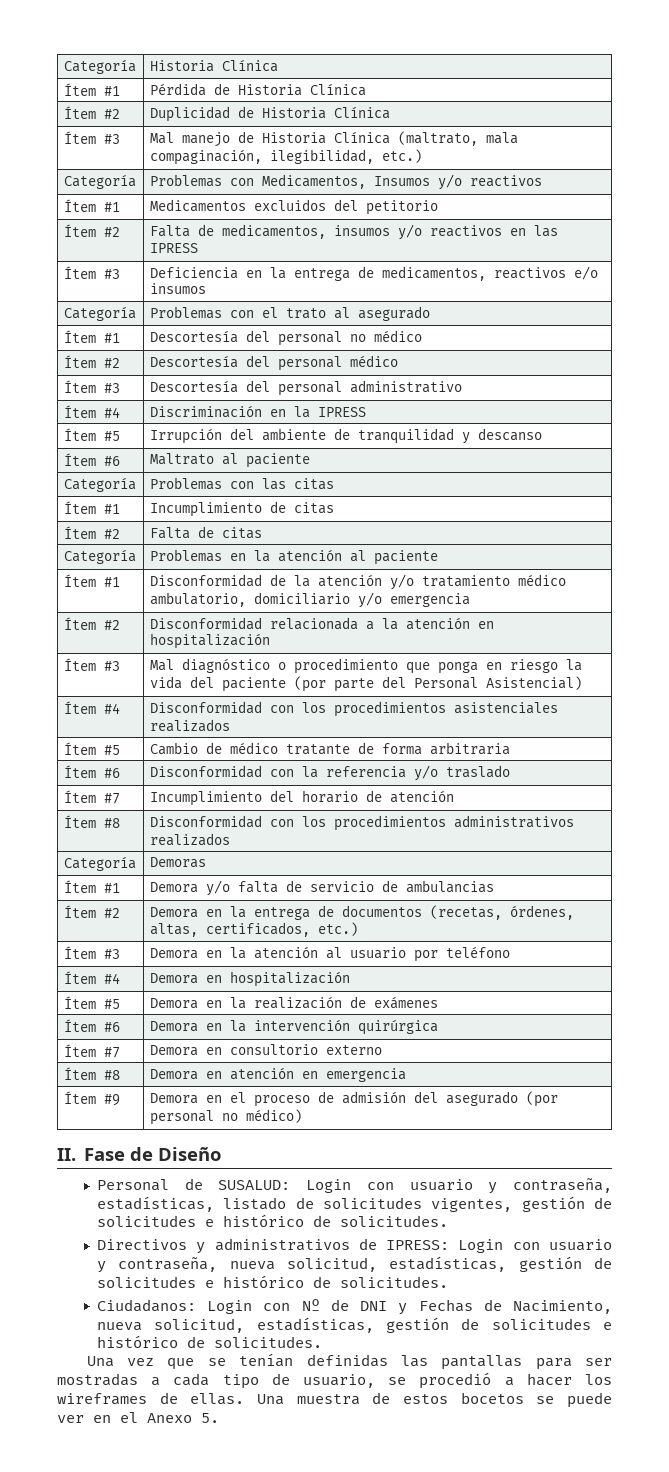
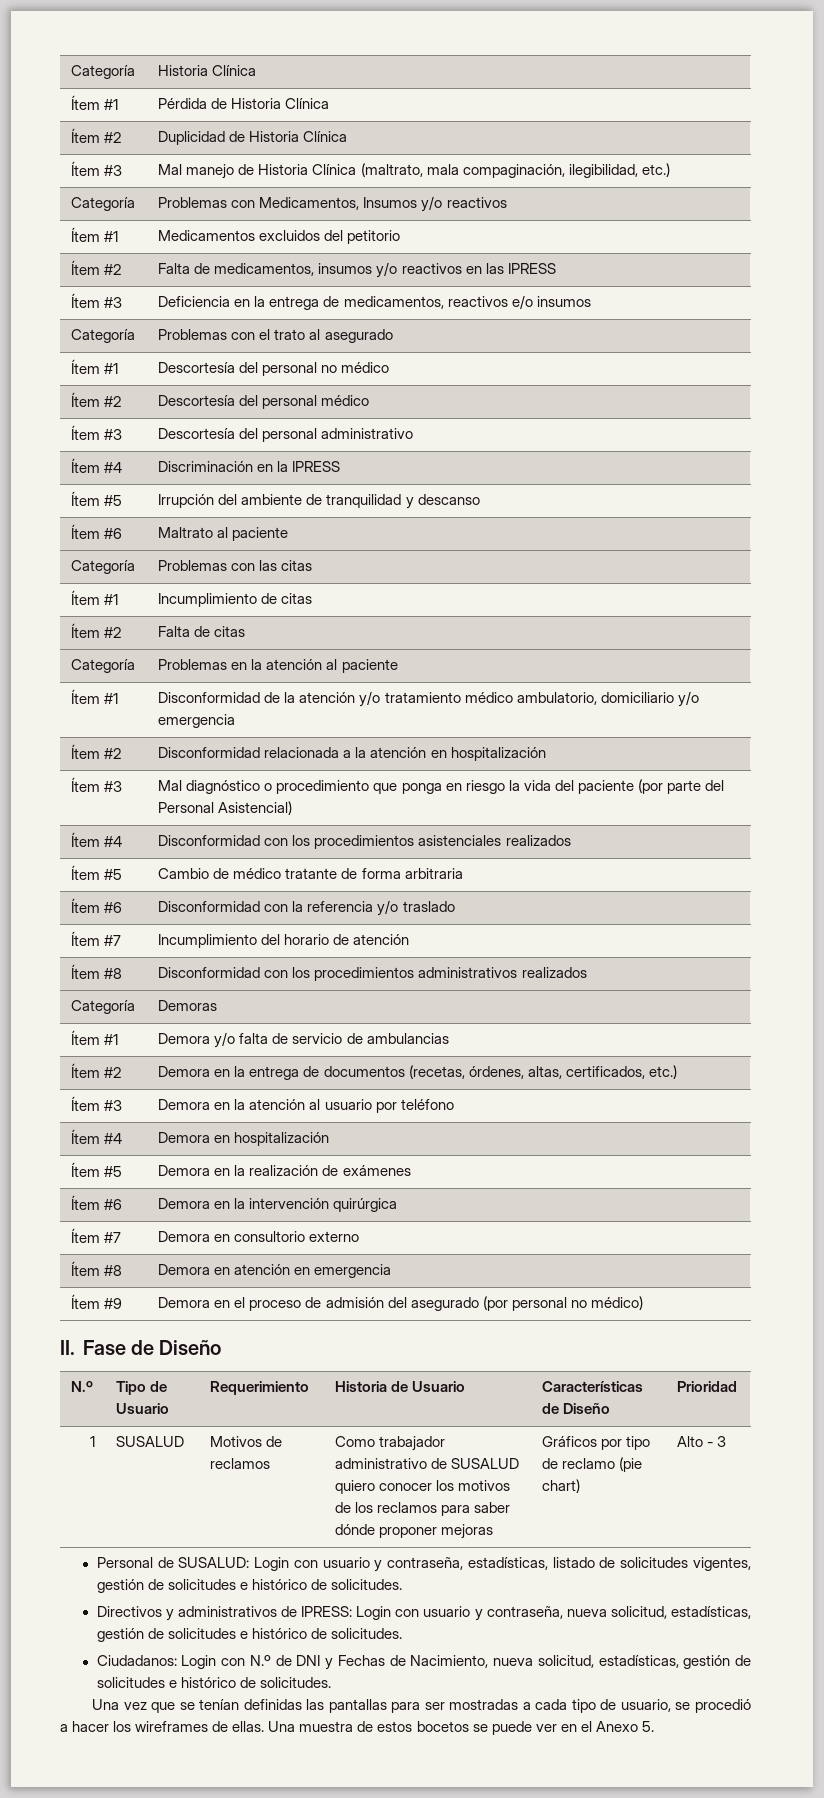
+ N.º | Tipo de Usuario | Requerimiento | Historia de Usuario | Características de Diseño | Prioridad
+ 1 | SUSALUD | Motivos de reclamos | Como trabajador administrativo de SUSALUD quiero conocer los motivos de los reclamos para saber dónde proponer mejoras | Gráficos por tipo de reclamo (pie chart) | Alto - 3
- Ciudadanos: Login con Nº de DNI y Fechas de Nacimiento, nueva solicitud, estadísticas, gestión de solicitudes e histórico de solicitudes.
+ Ciudadanos: Login con N.º de DNI y Fechas de Nacimiento, nueva solicitud, estadísticas, gestión de solicitudes e histórico de solicitudes.

